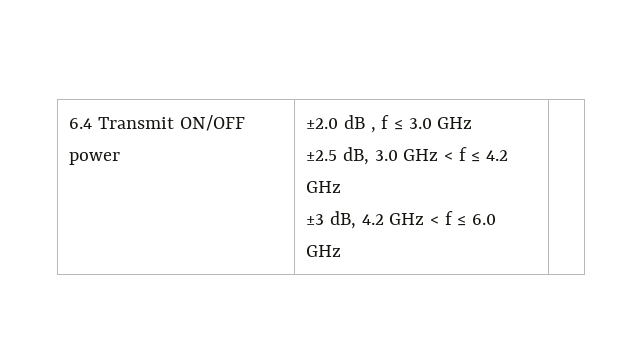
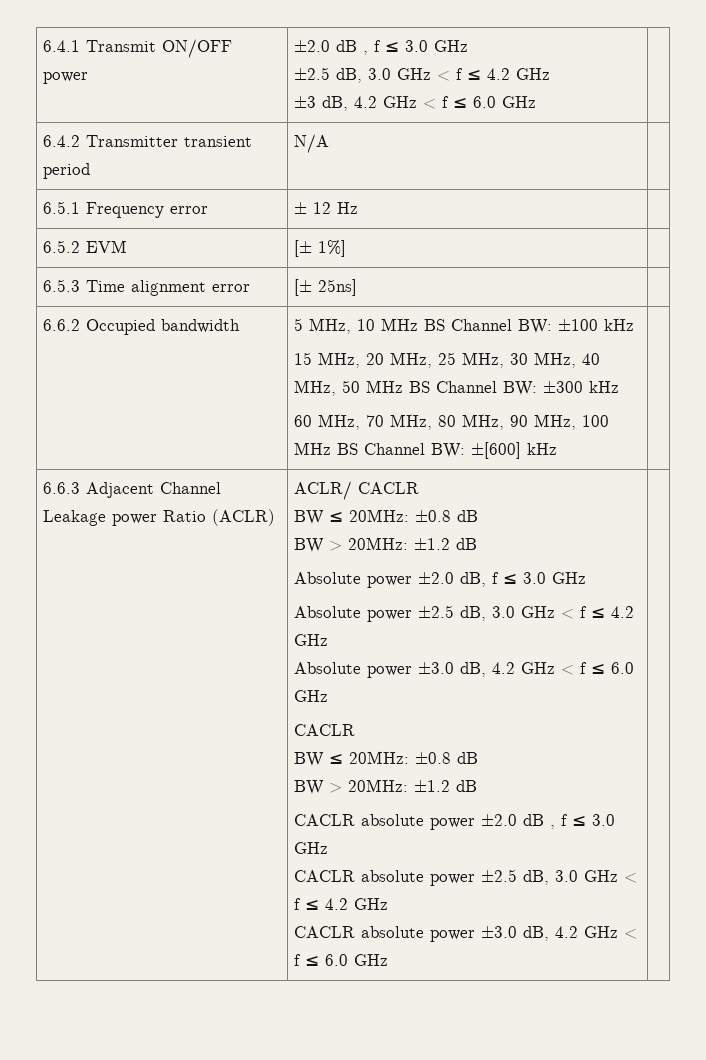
- 6.4 Transmit ON/OFF power | ±2.0 dB , f ≤ 3.0 GHz
+ 6.4.1 Transmit ON/OFF power | ±2.0 dB , f ≤ 3.0 GHz
+ 6.4.2 Transmitter transient period | N/A |
+ 6.5.1 Frequency error | ± 12 Hz |
+ 6.5.2 EVM | [± 1%] |
+ 6.5.3 Time alignment error | [± 25ns] |
+ 6.6.2 Occupied bandwidth | 5 MHz, 10 MHz BS Channel BW: ±100 kHz
+ 15 MHz, 20 MHz, 25 MHz, 30 MHz, 40 MHz, 50 MHz BS Channel BW: ±300 kHz
+ 60 MHz, 70 MHz, 80 MHz, 90 MHz, 100 MHz BS Channel BW: ±[600] kHz |
+ 6.6.3 Adjacent Channel Leakage power Ratio (ACLR) | ACLR/ CACLR
+ BW ≤ 20MHz: ±0.8 dB
+ BW > 20MHz: ±1.2 dB
+ Absolute power ±2.0 dB, f ≤ 3.0 GHz
+ Absolute power ±2.5 dB, 3.0 GHz < f ≤ 4.2 GHz
+ Absolute power ±3.0 dB, 4.2 GHz < f ≤ 6.0 GHz
+ CACLR
+ BW ≤ 20MHz: ±0.8 dB
+ BW > 20MHz: ±1.2 dB
+ CACLR absolute power ±2.0 dB , f ≤ 3.0 GHz
+ CACLR absolute power ±2.5 dB, 3.0 GHz < f ≤ 4.2 GHz
+ CACLR absolute power ±3.0 dB, 4.2 GHz < f ≤ 6.0 GHz

